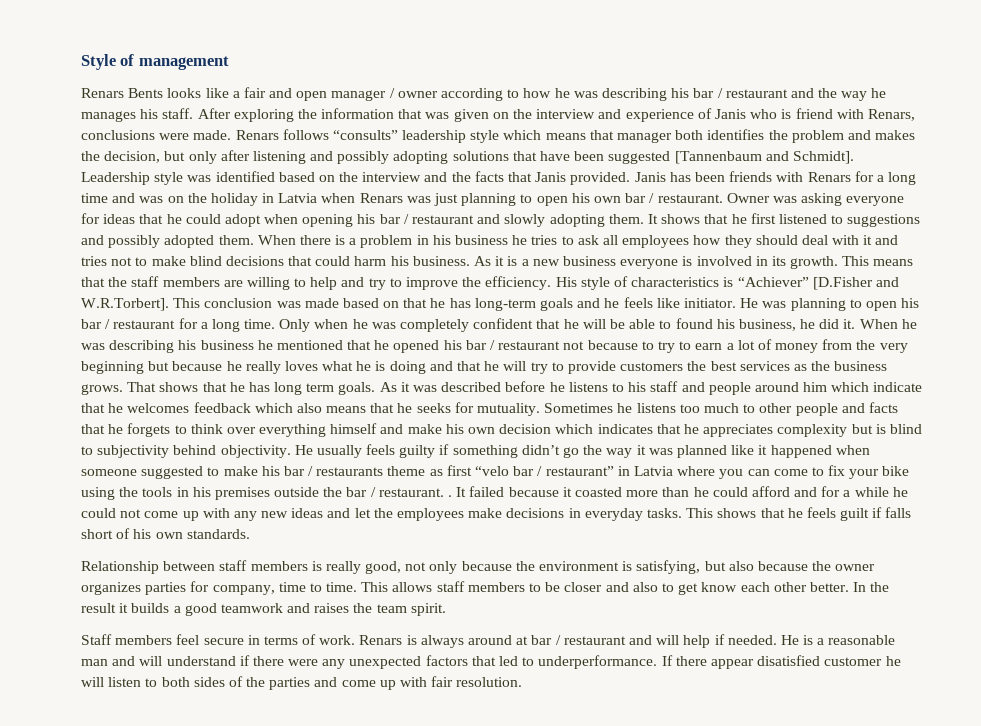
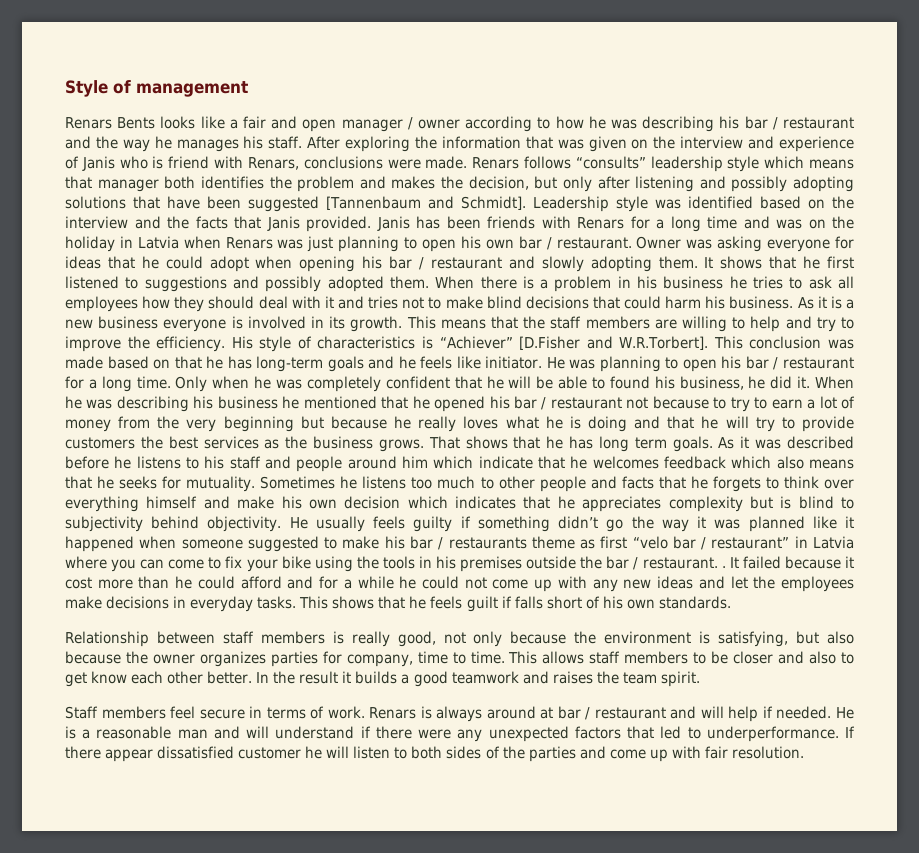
- It failed because it coasted more than he could afford and for a while he could not come up with any new ideas and let the employees make decisions in everyday tasks.
+ It failed because it cost more than he could afford and for a while he could not come up with any new ideas and let the employees make decisions in everyday tasks.
- If there appear disatisfied customer he will listen to both sides of the parties and come up with fair resolution.
+ If there appear dissatisfied customer he will listen to both sides of the parties and come up with fair resolution.

